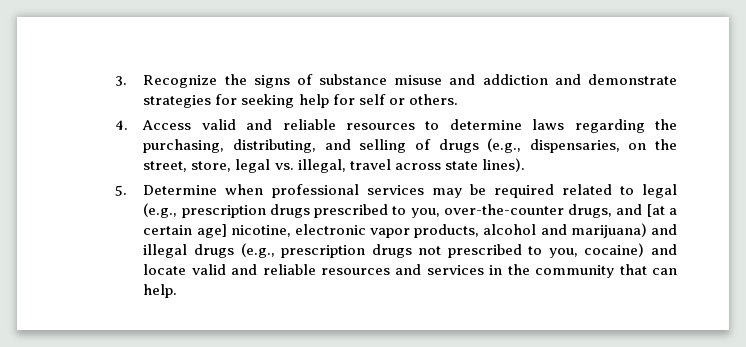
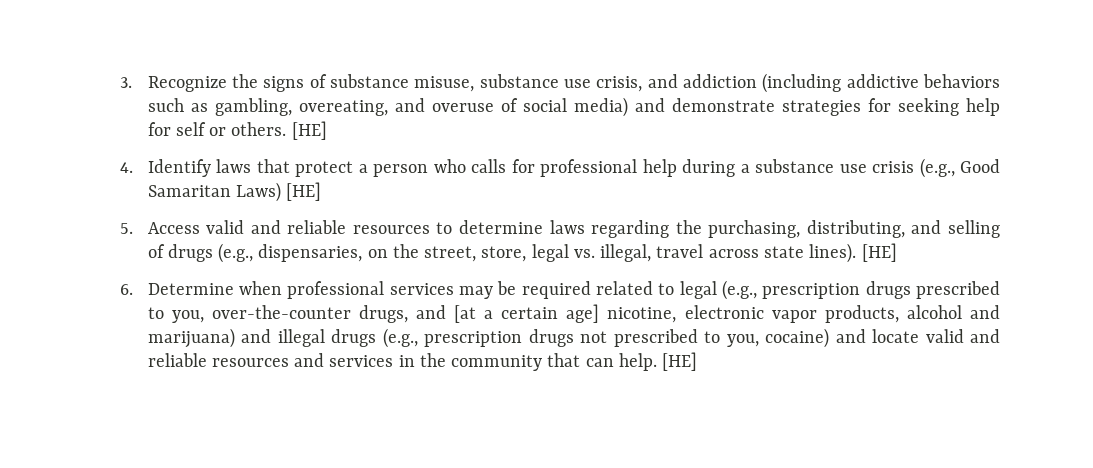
- 3. Recognize the signs of substance misuse and addiction and demonstrate strategies for seeking help for self or others.
- 4. Access valid and reliable resources to determine laws regarding the purchasing, distributing, and selling of drugs (e.g., dispensaries, on the street, store, legal vs. illegal, travel across state lines).
- 5. Determine when professional services may be required related to legal (e.g., prescription drugs prescribed to you, over-the-counter drugs, and [at a certain age] nicotine, electronic vapor products, alcohol and marijuana) and illegal drugs (e.g., prescription drugs not prescribed to you, cocaine) and locate valid and reliable resources and services in the community that can help.
+ 3. Recognize the signs of substance misuse, substance use crisis, and addiction (including addictive behaviors such as gambling, overeating, and overuse of social media) and demonstrate strategies for seeking help for self or others. [HE]
+ 4. Identify laws that protect a person who calls for professional help during a substance use crisis (e.g., Good Samaritan Laws) [HE]
+ 5. Access valid and reliable resources to determine laws regarding the purchasing, distributing, and selling of drugs (e.g., dispensaries, on the street, store, legal vs. illegal, travel across state lines). [HE]
+ 6. Determine when professional services may be required related to legal (e.g., prescription drugs prescribed to you, over-the-counter drugs, and [at a certain age] nicotine, electronic vapor products, alcohol and marijuana) and illegal drugs (e.g., prescription drugs not prescribed to you, cocaine) and locate valid and reliable resources and services in the community that can help. [HE]

